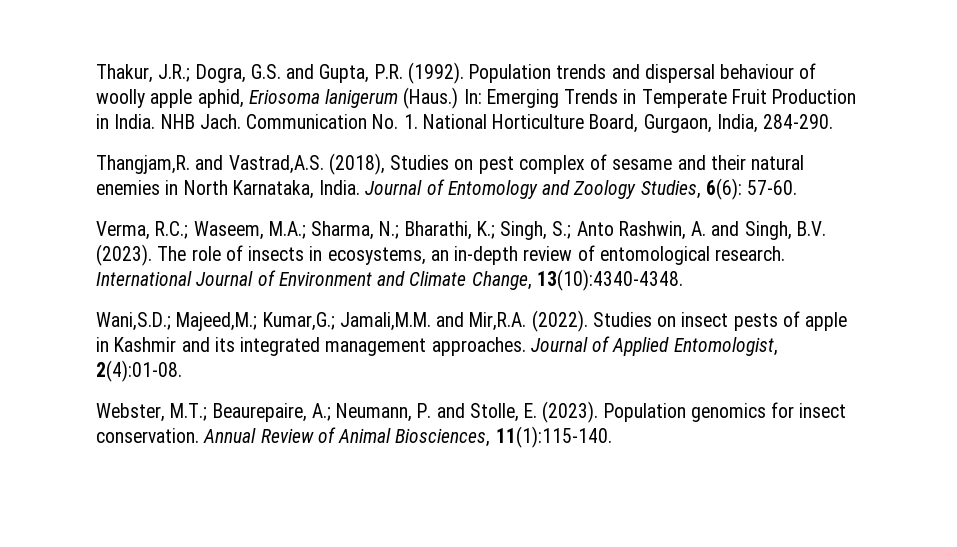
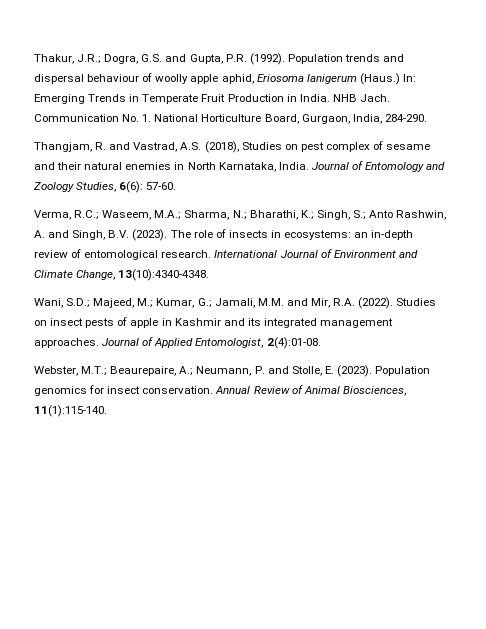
- Thangjam,R. and Vastrad,A.S. (2018), Studies on pest complex of sesame and their natural enemies in North Karnataka, India.
+ Thangjam, R. and Vastrad, A.S. (2018), Studies on pest complex of sesame and their natural enemies in North Karnataka, India.
- The role of insects in ecosystems, an in-depth review of entomological research.
+ The role of insects in ecosystems: an in-depth review of entomological research.
- Wani,S.D.; Majeed,M.; Kumar,G.; Jamali,M.M. and Mir,R.A. (2022).
+ Wani, S.D.; Majeed, M.; Kumar, G.; Jamali, M.M. and Mir, R.A. (2022).

